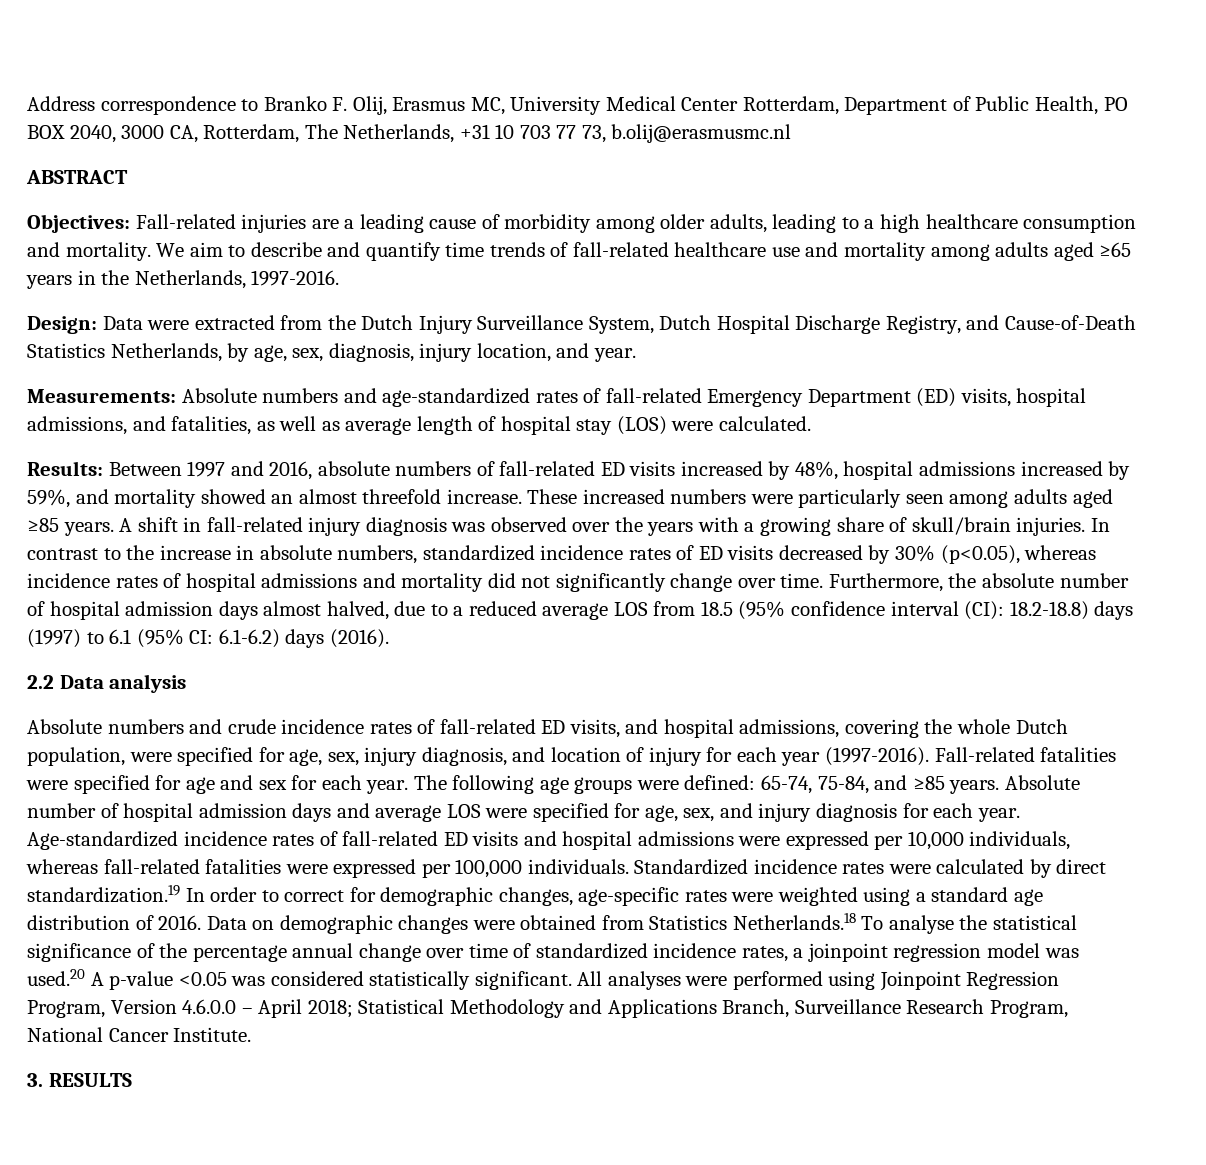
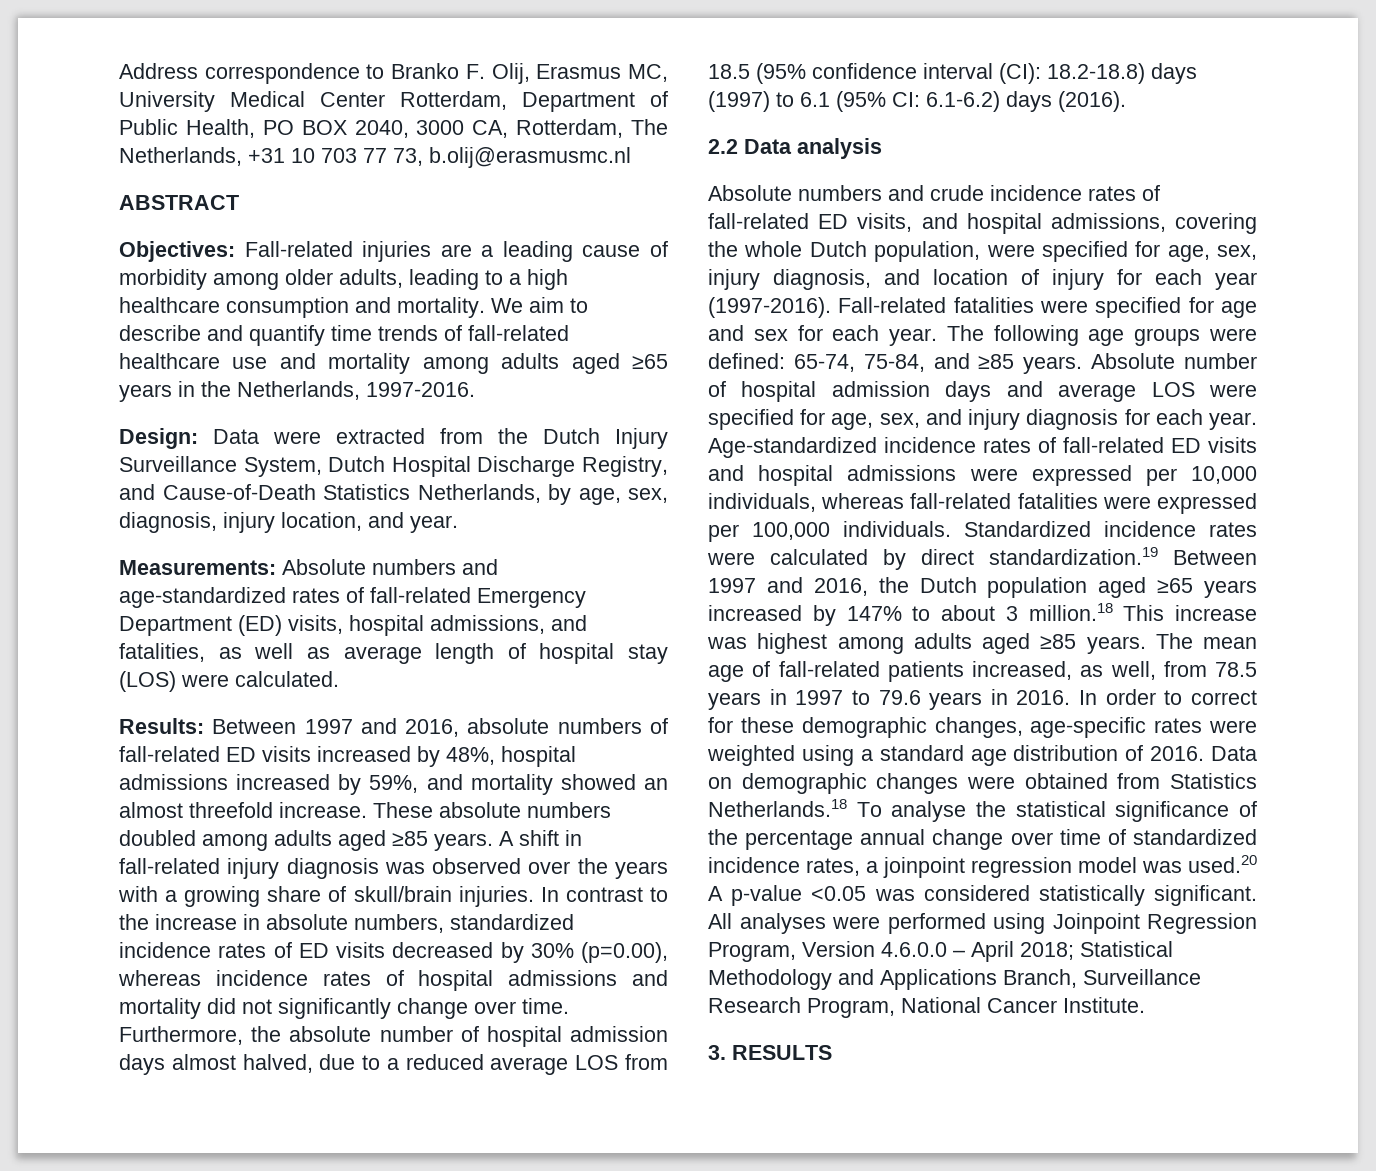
- These increased numbers were particularly seen among adults aged ≥85 years.
+ These absolute numbers doubled among adults aged ≥85 years.
- In contrast to the increase in absolute numbers, standardized incidence rates of ED visits decreased by 30% (p<0.05), whereas incidence rates of hospital admissions and mortality did not significantly change over time.
+ In contrast to the increase in absolute numbers, standardized incidence rates of ED visits decreased by 30% (p=0.00), whereas incidence rates of hospital admissions and mortality did not significantly change over time.
- Standardized incidence rates were calculated by direct standardization.19 In order to correct for demographic changes, age-specific rates were weighted using a standard age distribution of 2016.
+ Standardized incidence rates were calculated by direct standardization.19 Between 1997 and 2016, the Dutch population aged ≥65 years increased by 147% to about 3 million.18 This increase was highest among adults aged ≥85 years. The mean age of fall-related patients increased, as well, from 78.5 years in 1997 to 79.6 years in 2016. In order to correct for these demographic changes, age-specific rates were weighted using a standard age distribution of 2016.

